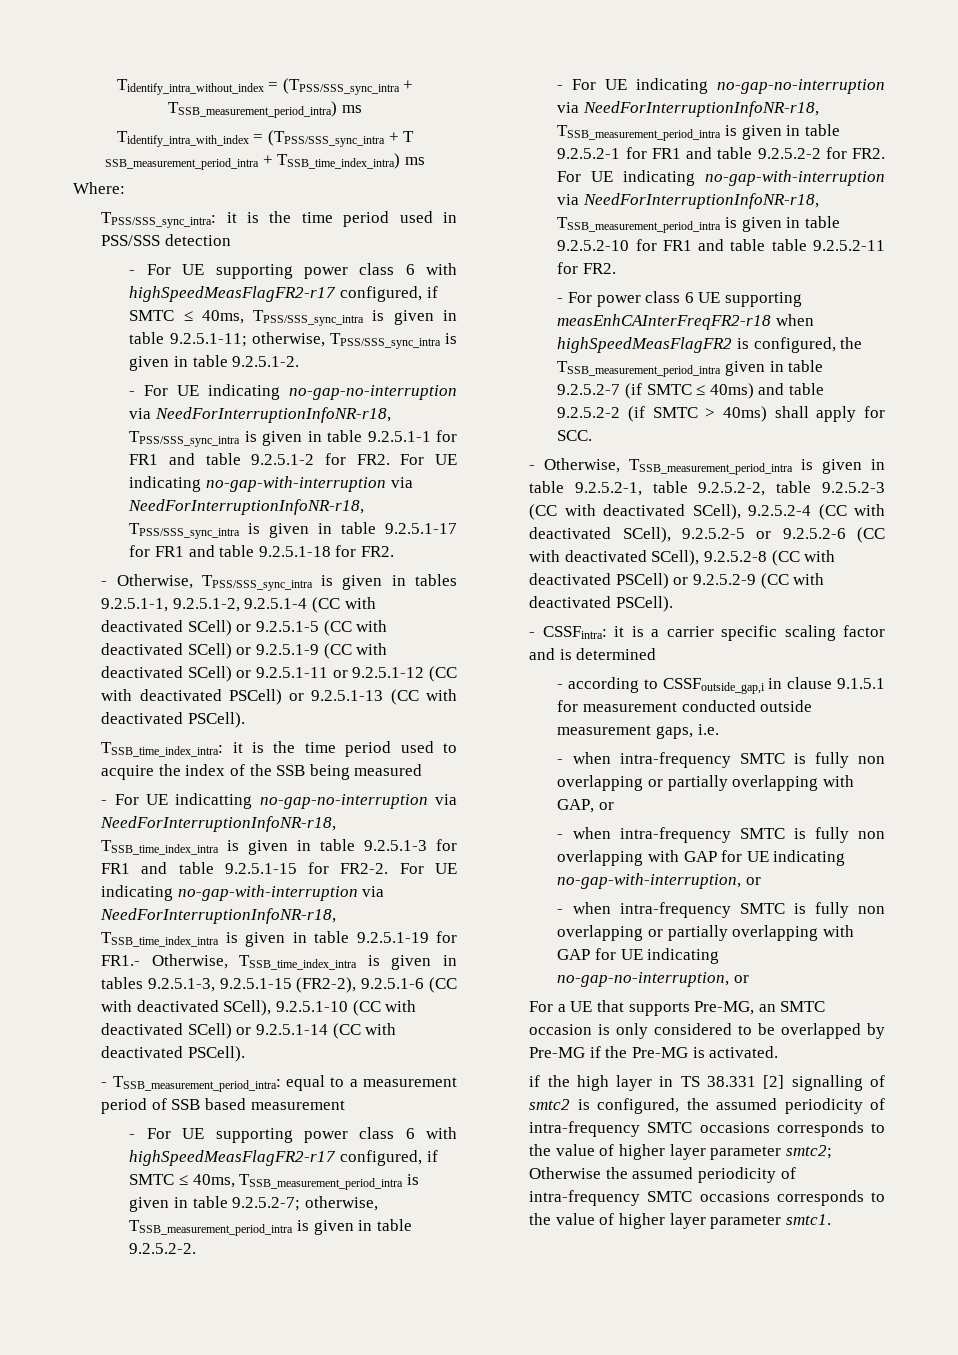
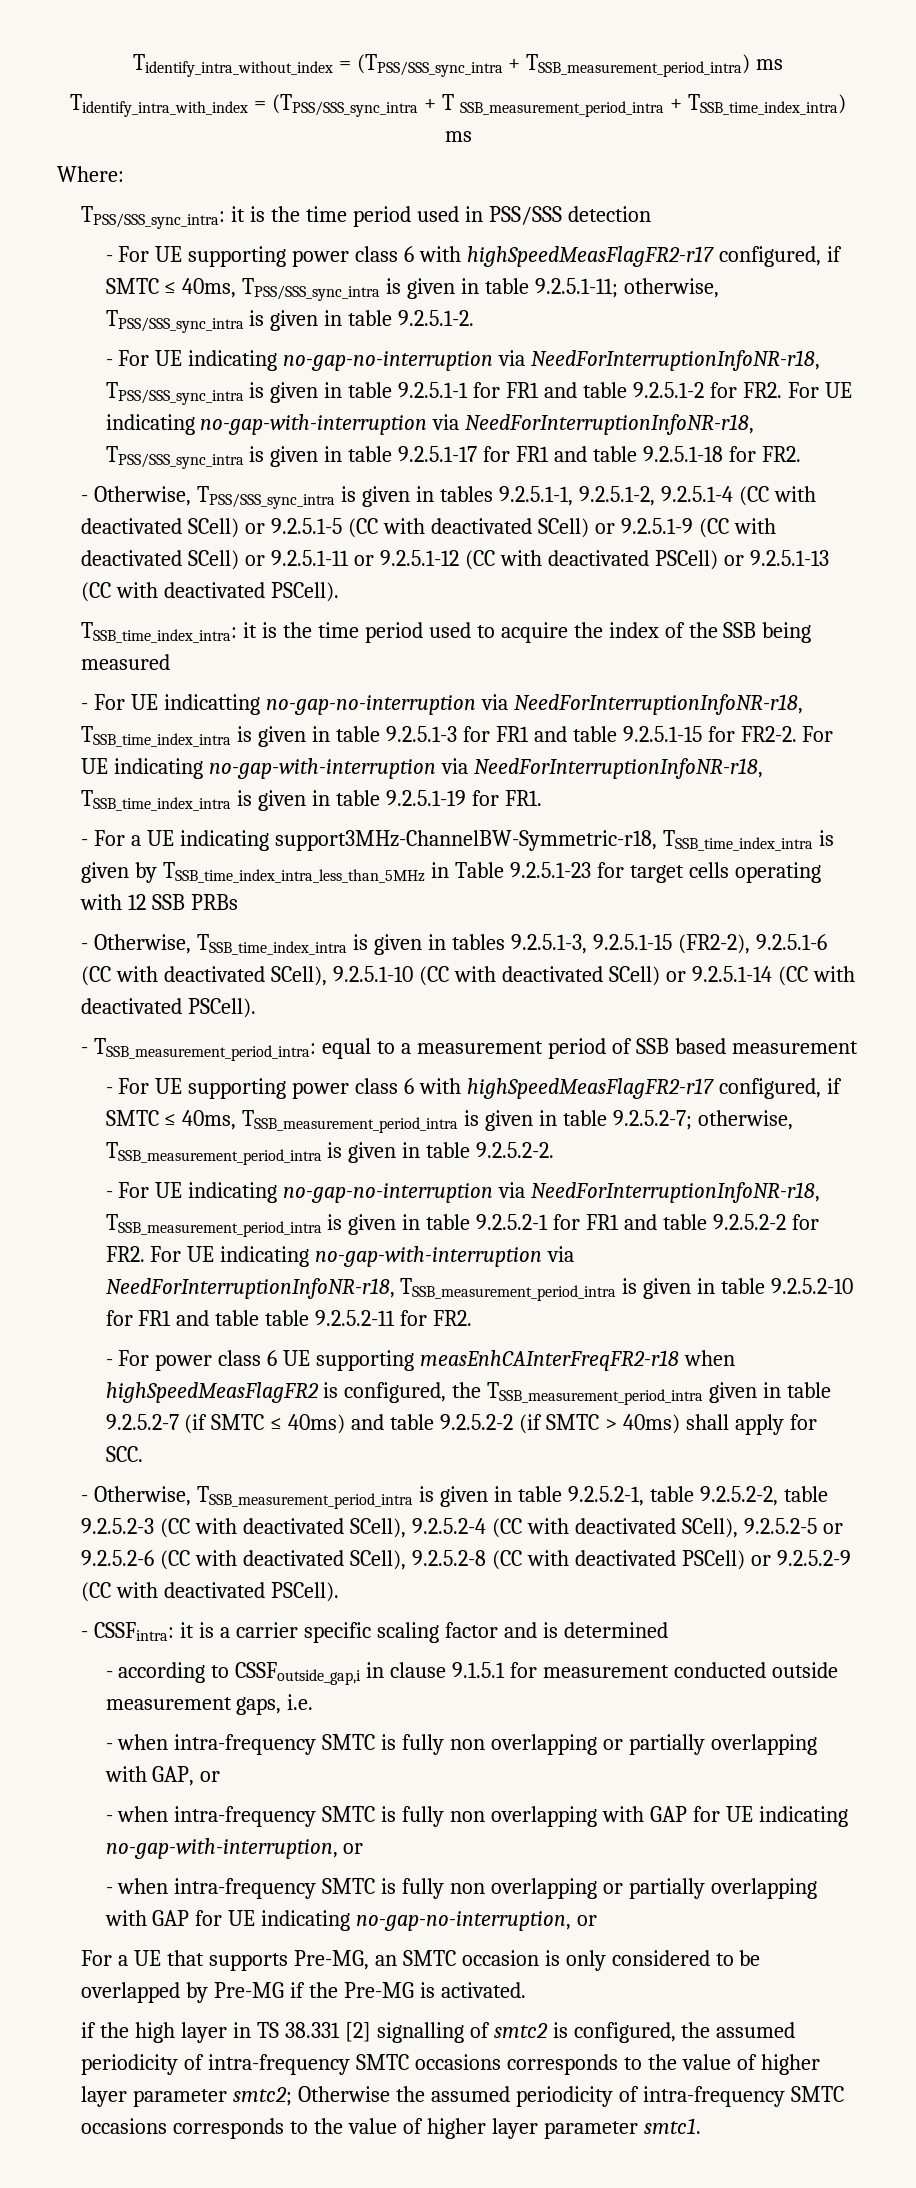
- For UE indicating no-gap-with-interruption via NeedForInterruptionInfoNR-r18, TSSB_time_index_intra is given in table 9.2.5.1-19 for FR1.- Otherwise, TSSB_time_index_intra is given in tables 9.2.5.1-3, 9.2.5.1-15 (FR2-2), 9.2.5.1-6 (CC with deactivated SCell), 9.2.5.1-10 (CC with deactivated SCell) or 9.2.5.1-14 (CC with deactivated PSCell).
+ For UE indicating no-gap-with-interruption via NeedForInterruptionInfoNR-r18, TSSB_time_index_intra is given in table 9.2.5.1-19 for FR1.
+ - For a UE indicating support3MHz-ChannelBW-Symmetric-r18, TSSB_time_index_intra is given by TSSB_time_index_intra_less_than_5MHz in Table 9.2.5.1-23 for target cells operating with 12 SSB PRBs
+ - Otherwise, TSSB_time_index_intra is given in tables 9.2.5.1-3, 9.2.5.1-15 (FR2-2), 9.2.5.1-6 (CC with deactivated SCell), 9.2.5.1-10 (CC with deactivated SCell) or 9.2.5.1-14 (CC with deactivated PSCell).

